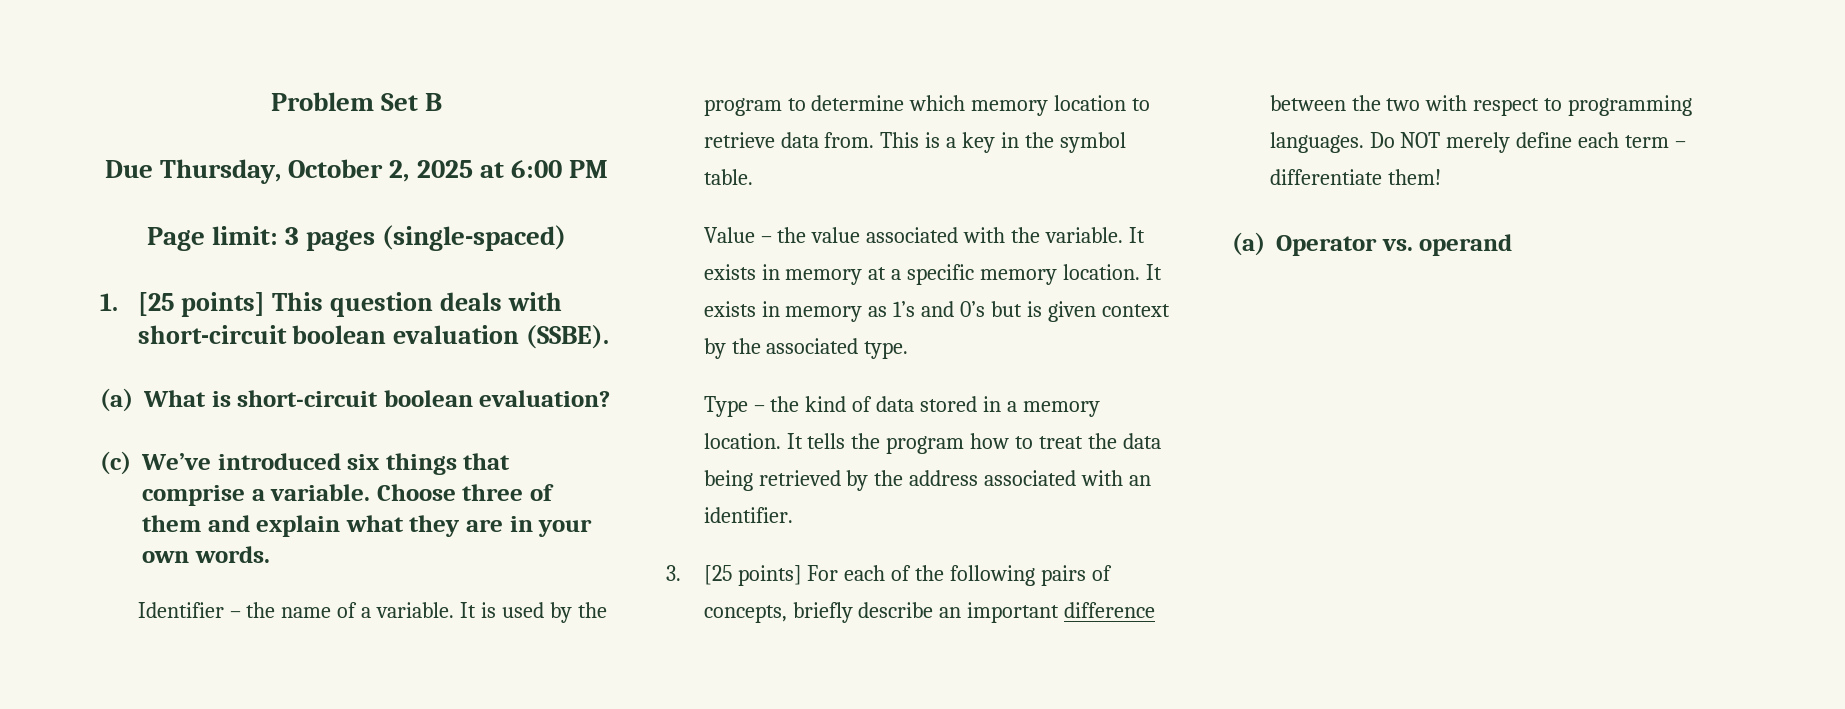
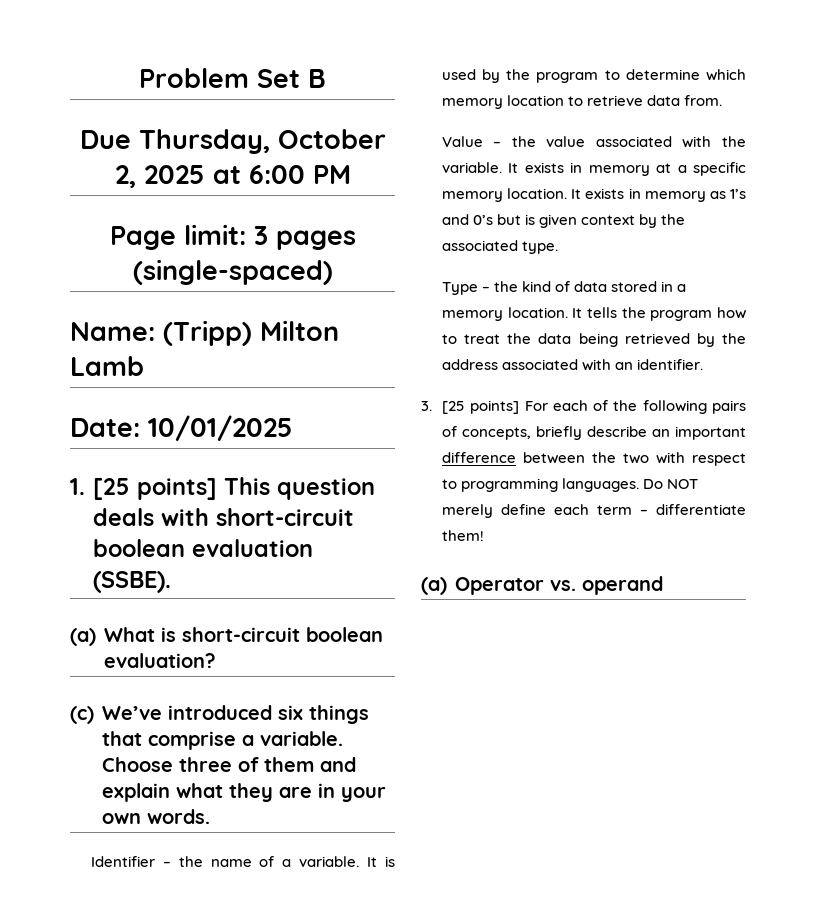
+ Name: (Tripp) Milton Lamb
+ Date: 10/01/2025
- This is a key in the symbol table.

